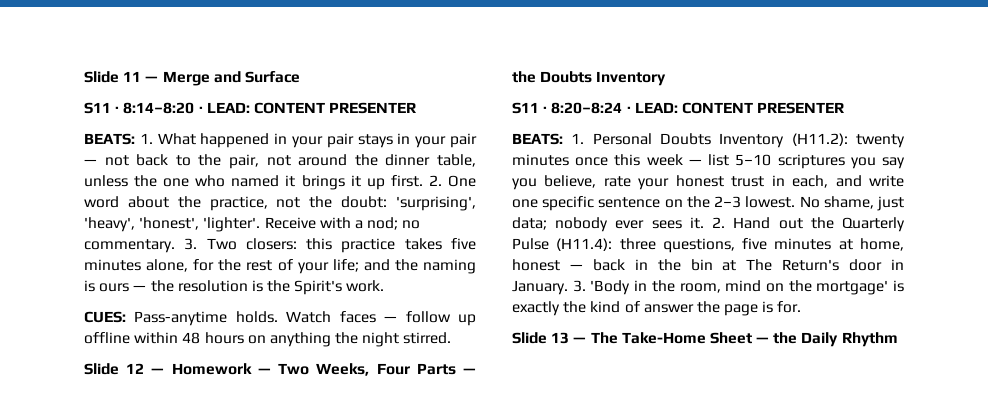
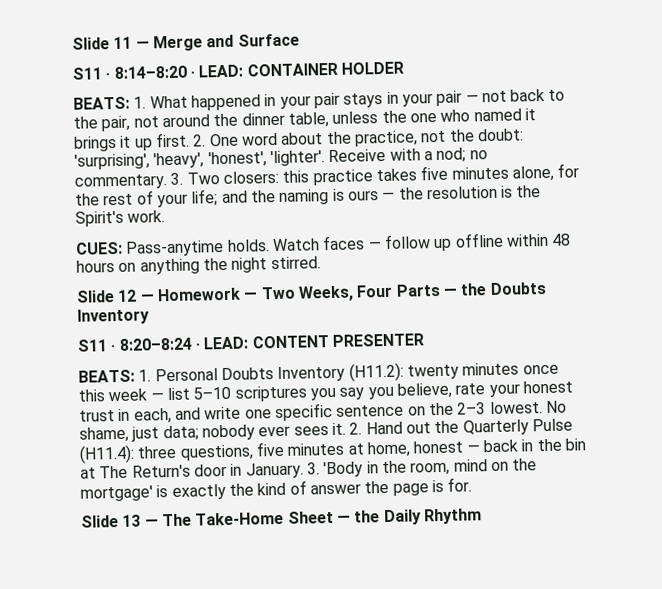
- S11 · 8:14–8:20 · LEAD: CONTENT PRESENTER
+ S11 · 8:14–8:20 · LEAD: CONTAINER HOLDER

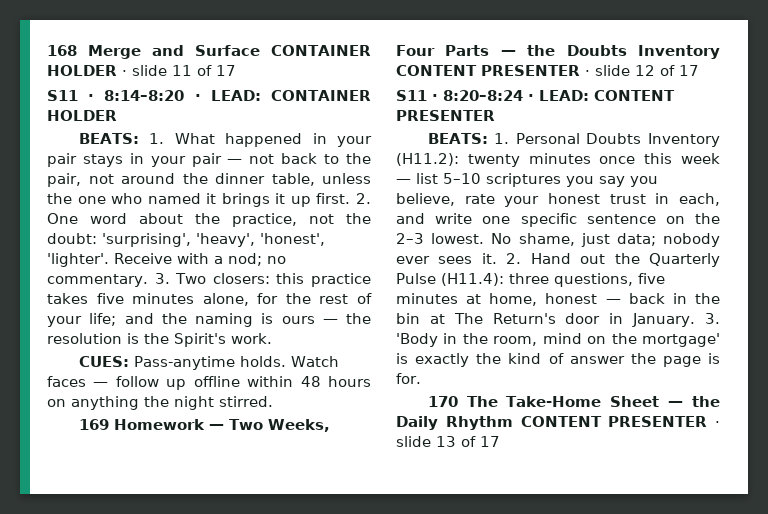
- Slide 11 — Merge and Surface
+ 168 Merge and Surface CONTAINER HOLDER · slide 11 of 17
- Slide 12 — Homework — Two Weeks, Four Parts — the Doubts Inventory
+ 169 Homework — Two Weeks, Four Parts — the Doubts Inventory CONTENT PRESENTER · slide 12 of 17
- Slide 13 — The Take-Home Sheet — the Daily Rhythm
+ 170 The Take-Home Sheet — the Daily Rhythm CONTENT PRESENTER · slide 13 of 17

